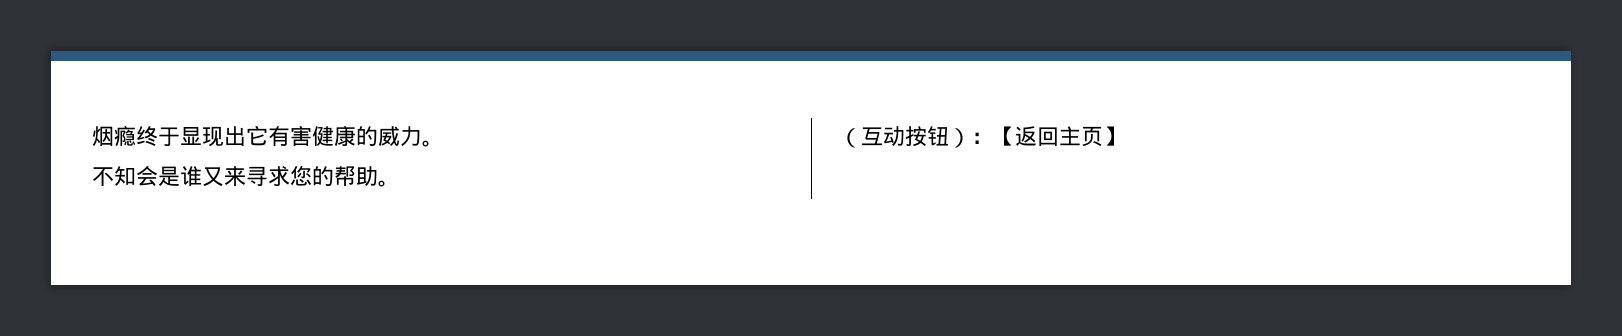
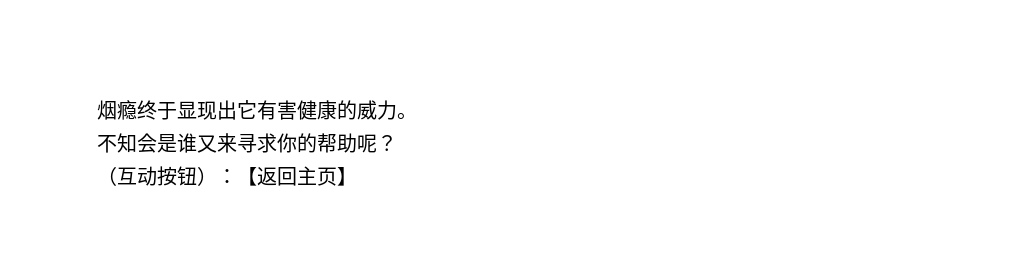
- 不知会是谁又来寻求您的帮助。
+ 不知会是谁又来寻求你的帮助呢？

